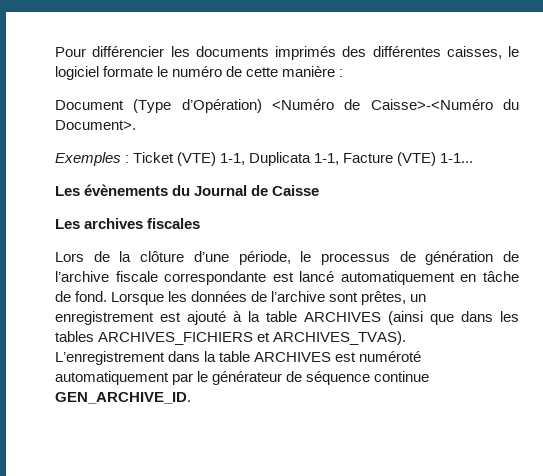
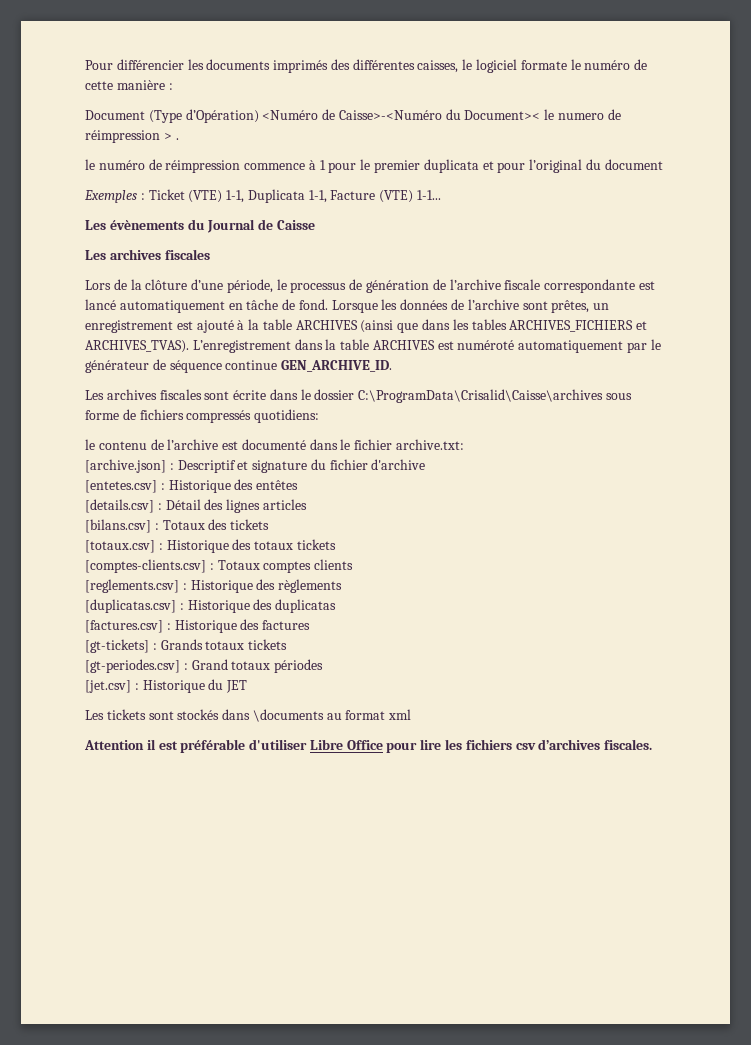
- Document (Type d’Opération) <Numéro de Caisse>-<Numéro du Document>.
+ Document (Type d’Opération) <Numéro de Caisse>-<Numéro du Document>< le numero de réimpression > .
+ le numéro de réimpression commence à 1 pour le premier duplicata et pour l’original du document
+ Les archives fiscales sont écrite dans le dossier C:\ProgramData\Crisalid\Caisse\archives sous forme de fichiers compressés quotidiens:
+ le contenu de l’archive est documenté dans le fichier archive.txt:
+ [archive.json] : Descriptif et signature du fichier d'archive
+ [entetes.csv] : Historique des entêtes
+ [details.csv] : Détail des lignes articles
+ [bilans.csv] : Totaux des tickets
+ [totaux.csv] : Historique des totaux tickets
+ [comptes-clients.csv] : Totaux comptes clients
+ [reglements.csv] : Historique des règlements
+ [duplicatas.csv] : Historique des duplicatas
+ [factures.csv] : Historique des factures
+ [gt-tickets] : Grands totaux tickets
+ [gt-periodes.csv] : Grand totaux périodes
+ [jet.csv] : Historique du JET
+ Les tickets sont stockés dans \documents au format xml
+ Attention il est préférable d'utiliser Libre Office pour lire les fichiers csv d’archives fiscales.

